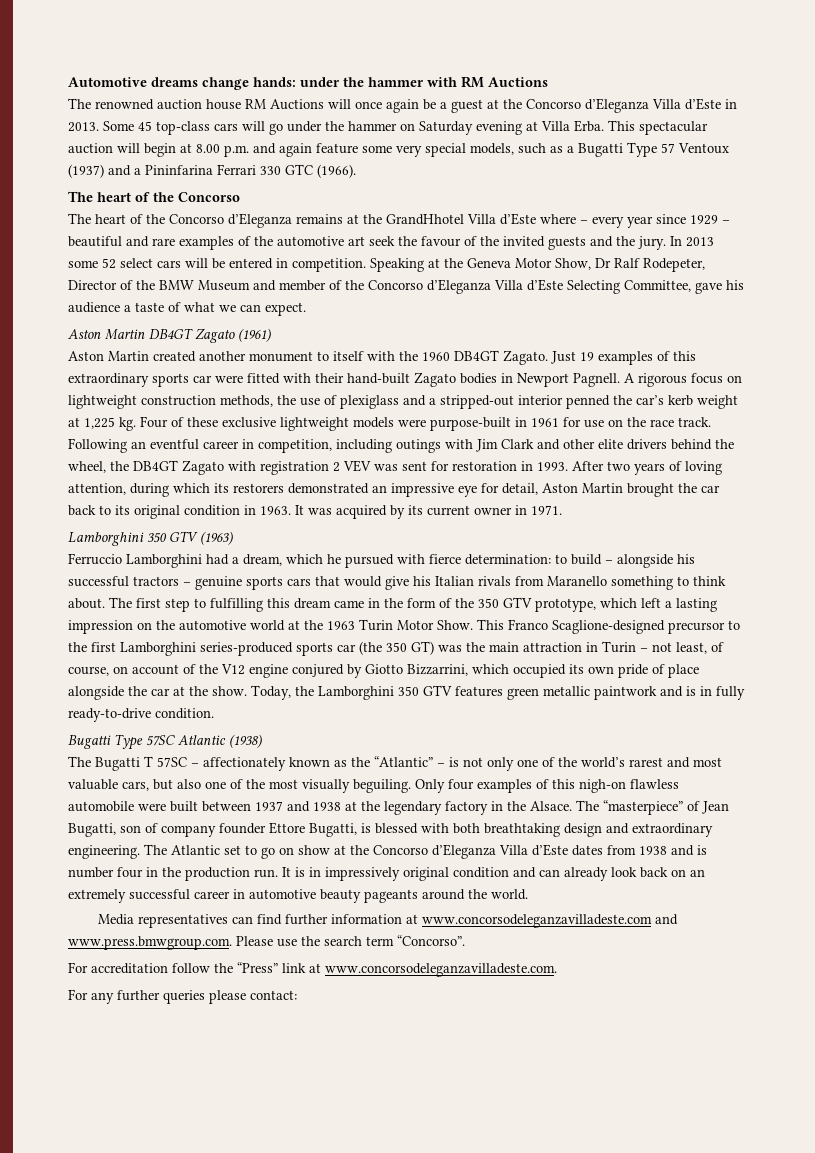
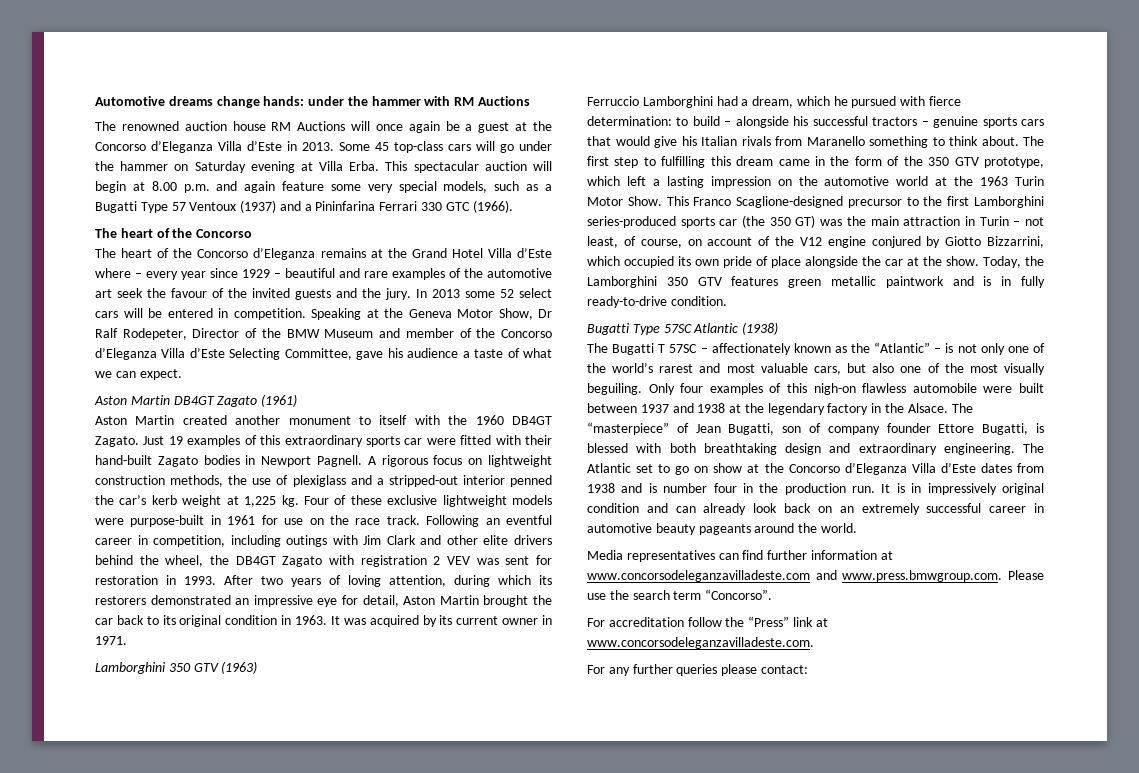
- The heart of the Concorso d’Eleganza remains at the GrandHhotel Villa d’Este where – every year since 1929 – beautiful and rare examples of the automotive art seek the favour of the invited guests and the jury.
+ The heart of the Concorso d’Eleganza remains at the Grand Hotel Villa d’Este where – every year since 1929 – beautiful and rare examples of the automotive art seek the favour of the invited guests and the jury.

